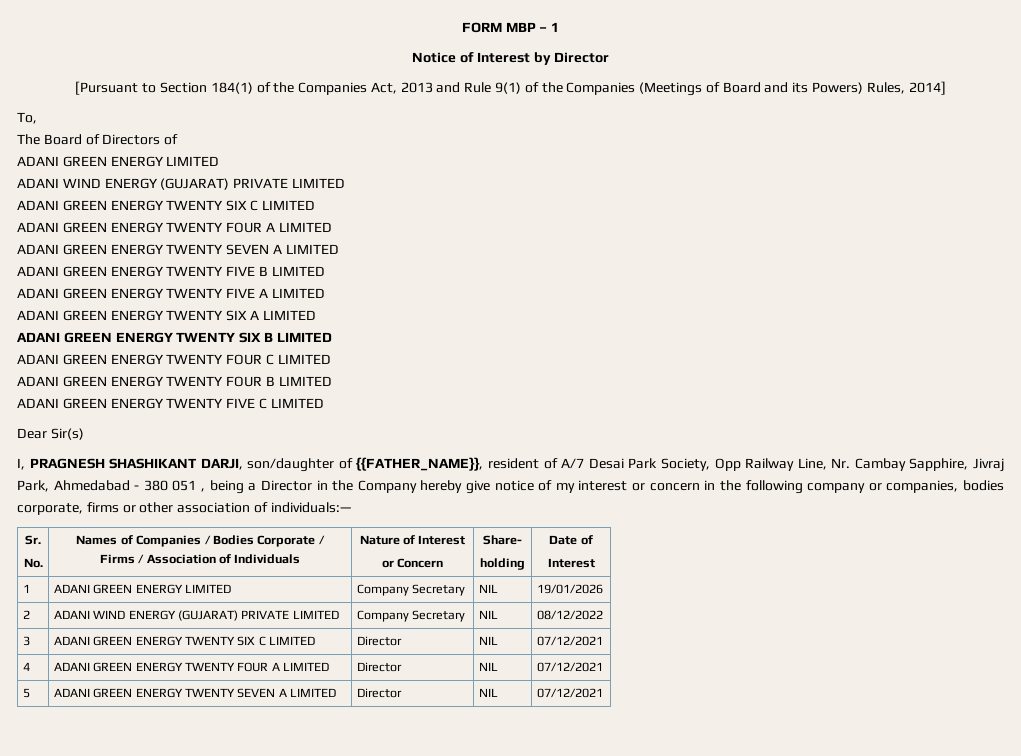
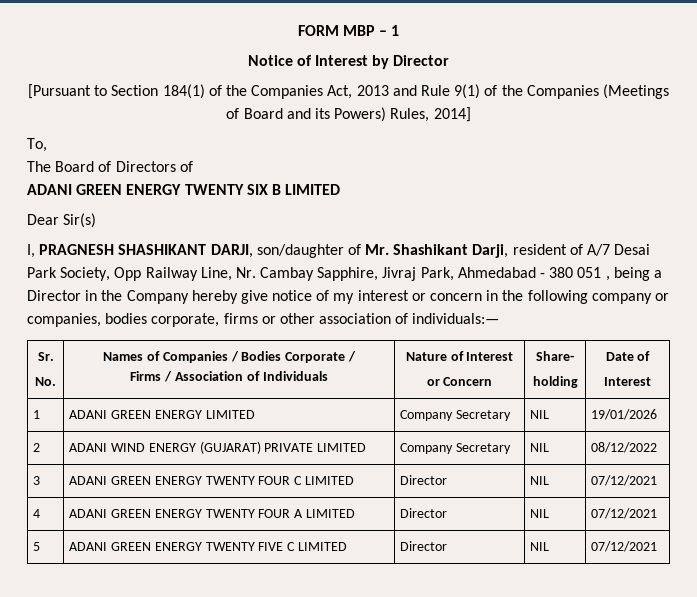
  The Board of Directors of
- ADANI GREEN ENERGY LIMITED
- ADANI WIND ENERGY (GUJARAT) PRIVATE LIMITED
- ADANI GREEN ENERGY TWENTY SIX C LIMITED
- ADANI GREEN ENERGY TWENTY FOUR A LIMITED
- ADANI GREEN ENERGY TWENTY SEVEN A LIMITED
- ADANI GREEN ENERGY TWENTY FIVE B LIMITED
- ADANI GREEN ENERGY TWENTY FIVE A LIMITED
- ADANI GREEN ENERGY TWENTY SIX A LIMITED
- ADANI GREEN ENERGY TWENTY FOUR C LIMITED
- ADANI GREEN ENERGY TWENTY FOUR B LIMITED
- ADANI GREEN ENERGY TWENTY FIVE C LIMITED
- I, PRAGNESH SHASHIKANT DARJI, son/daughter of {{FATHER_NAME}}, resident of A/7 Desai Park Society, Opp Railway Line, Nr. Cambay Sapphire, Jivraj Park, Ahmedabad - 380 051 , being a Director in the Company hereby give notice of my interest or concern in the following company or companies, bodies corporate, firms or other association of individuals:—
+ I, PRAGNESH SHASHIKANT DARJI, son/daughter of Mr. Shashikant Darji, resident of A/7 Desai Park Society, Opp Railway Line, Nr. Cambay Sapphire, Jivraj Park, Ahmedabad - 380 051 , being a Director in the Company hereby give notice of my interest or concern in the following company or companies, bodies corporate, firms or other association of individuals:—
- 3 | ADANI GREEN ENERGY TWENTY SIX C LIMITED | Director | NIL | 07/12/2021
+ 3 | ADANI GREEN ENERGY TWENTY FOUR C LIMITED | Director | NIL | 07/12/2021
- 5 | ADANI GREEN ENERGY TWENTY SEVEN A LIMITED | Director | NIL | 07/12/2021
+ 5 | ADANI GREEN ENERGY TWENTY FIVE C LIMITED | Director | NIL | 07/12/2021

